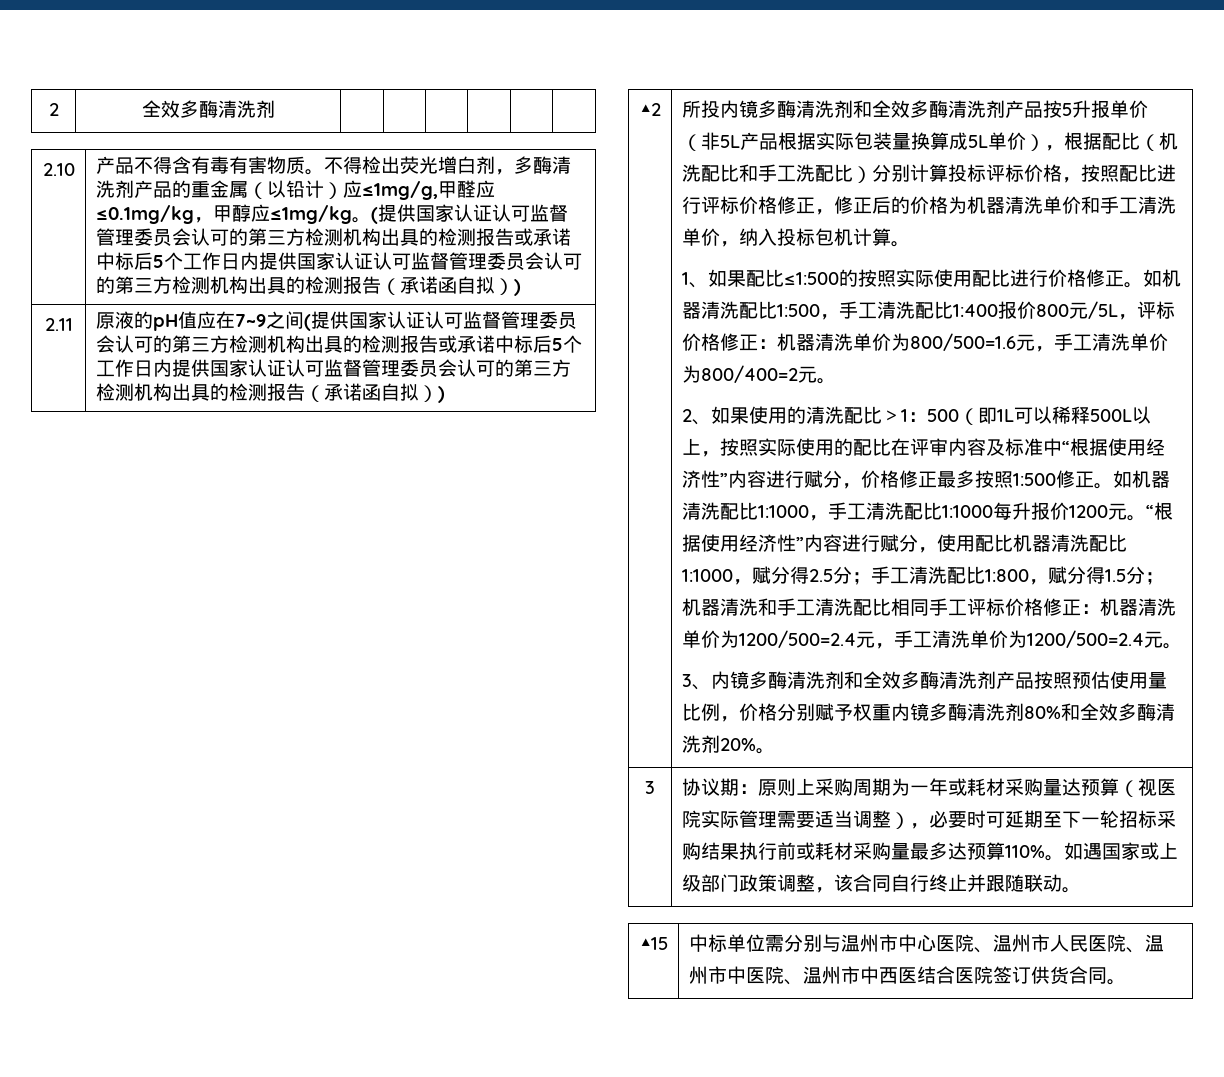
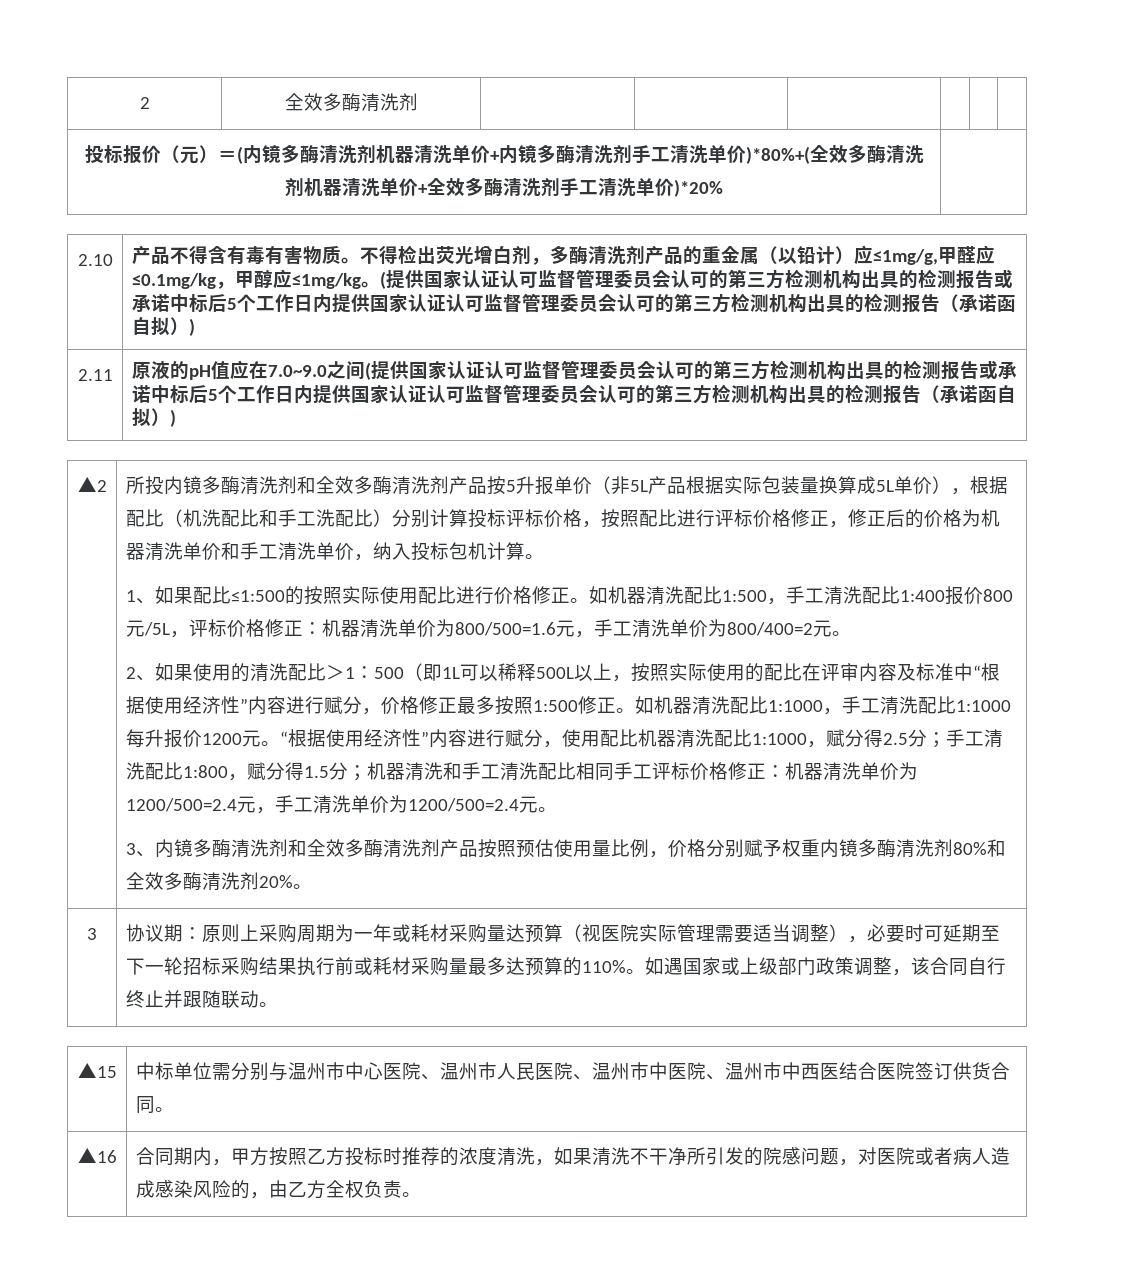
+ 投标报价（元）＝(内镜多酶清洗剂机器清洗单价+内镜多酶清洗剂手工清洗单价)*80%+(全效多酶清洗剂机器清洗单价+全效多酶清洗剂手工清洗单价)*20% |
- 原液的pH值应在7~9之间(提供国家认证认可监督管理委员会认可的第三方检测机构出具的检测报告或承诺中标后5个工作日内提供国家认证认可监督管理委员会认可的第三方检测机构出具的检测报告（承诺函自拟）)
+ 原液的pH值应在7.0~9.0之间(提供国家认证认可监督管理委员会认可的第三方检测机构出具的检测报告或承诺中标后5个工作日内提供国家认证认可监督管理委员会认可的第三方检测机构出具的检测报告（承诺函自拟）)
- 协议期：原则上采购周期为一年或耗材采购量达预算（视医院实际管理需要适当调整），必要时可延期至下一轮招标采购结果执行前或耗材采购量最多达预算110%。
+ 协议期：原则上采购周期为一年或耗材采购量达预算（视医院实际管理需要适当调整），必要时可延期至下一轮招标采购结果执行前或耗材采购量最多达预算的110%。
+ ▲16 | 合同期内，甲方按照乙方投标时推荐的浓度清洗，如果清洗不干净所引发的院感问题，对医院或者病人造成感染风险的，由乙方全权负责。

